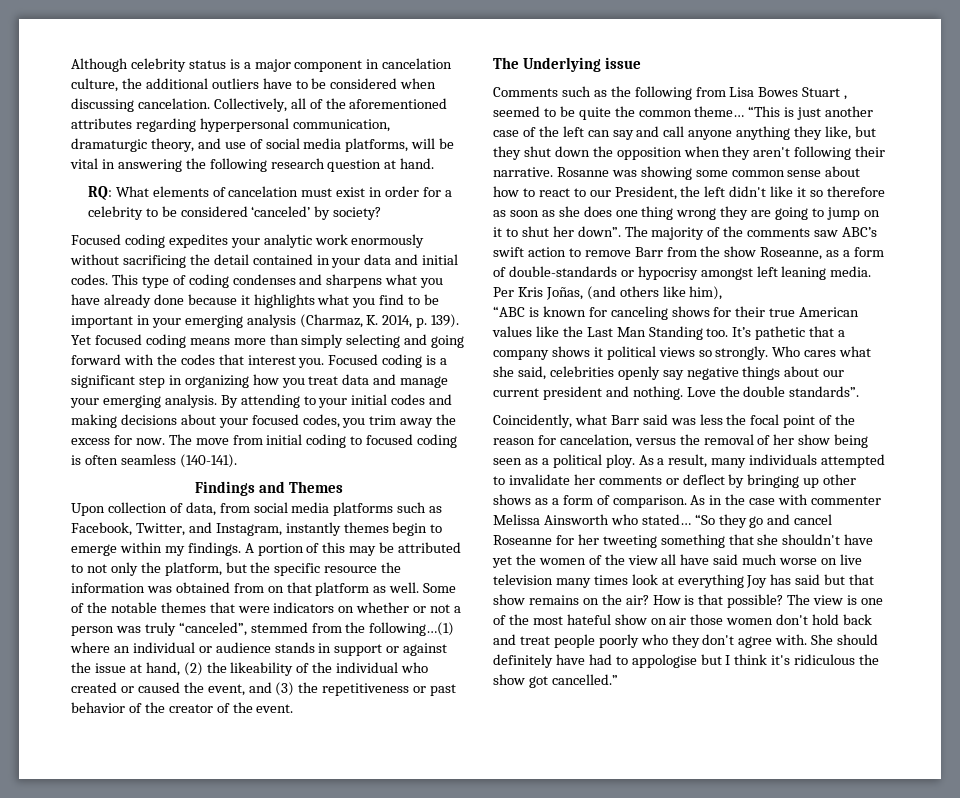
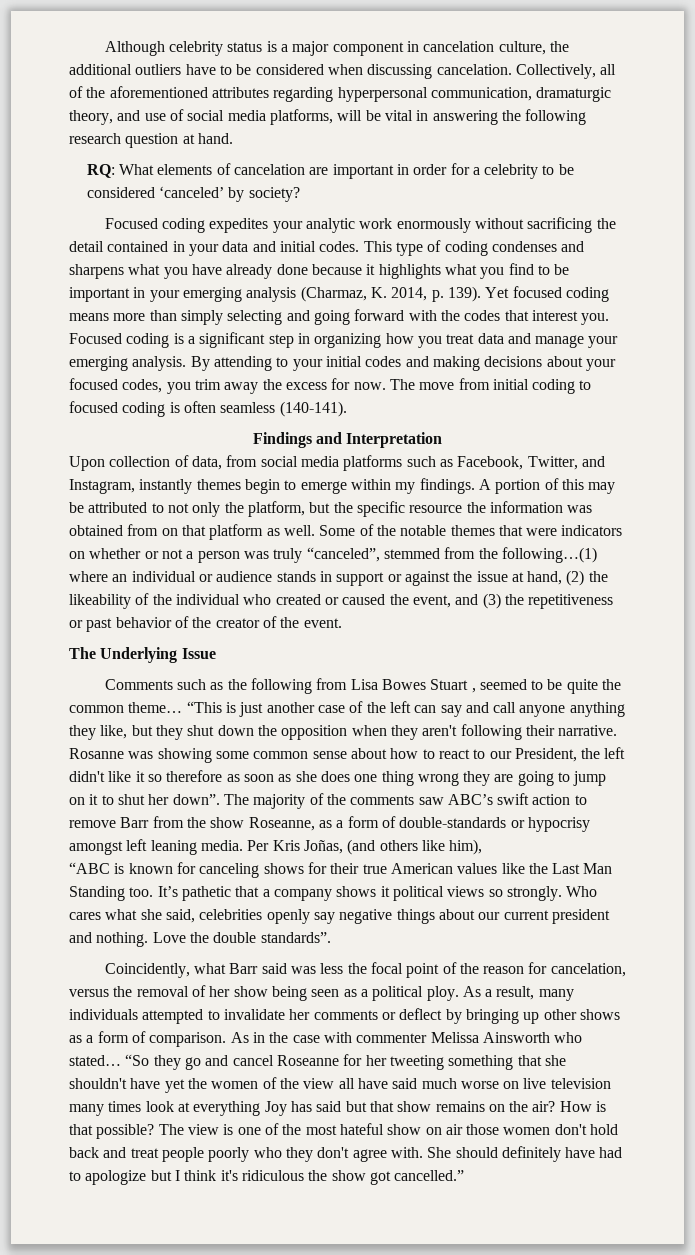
- RQ: What elements of cancelation must exist in order for a celebrity to be considered ‘canceled’ by society?
+ RQ: What elements of cancelation are important in order for a celebrity to be considered ‘canceled’ by society?
- Findings and Themes
+ Findings and Interpretation
- The Underlying issue
+ The Underlying Issue
- She should definitely have had to appologise but I think it's ridiculous the show got cancelled.”
+ She should definitely have had to apologize but I think it's ridiculous the show got cancelled.”

